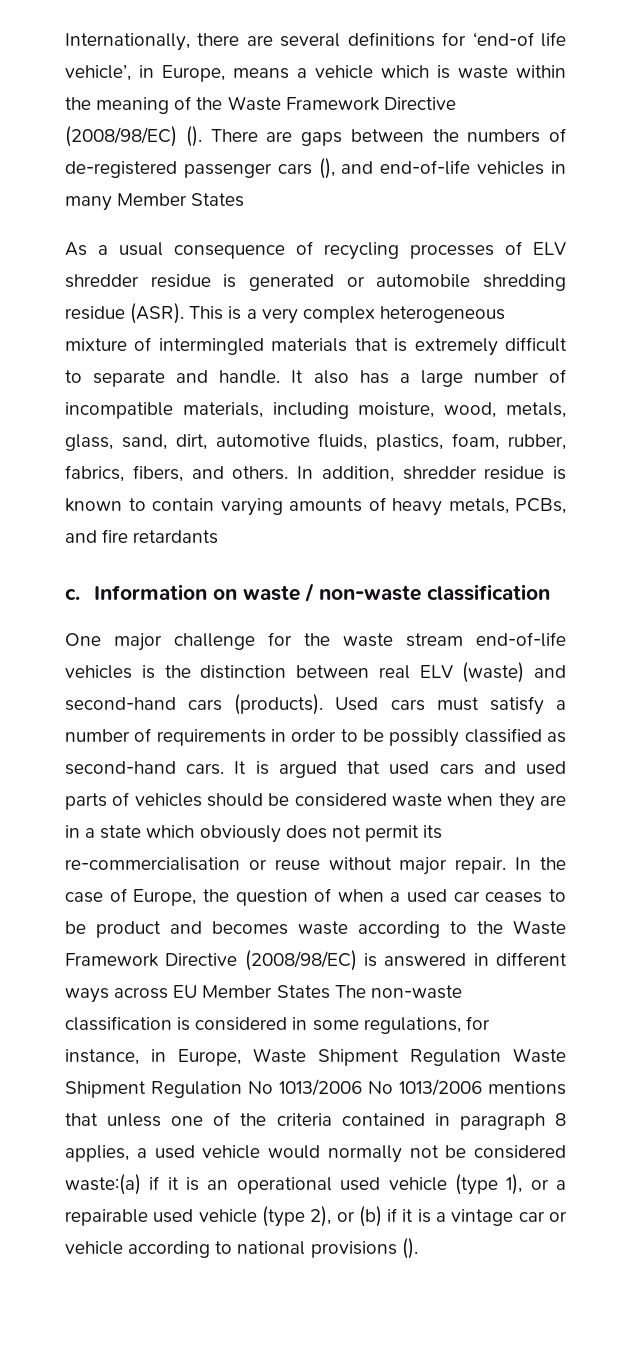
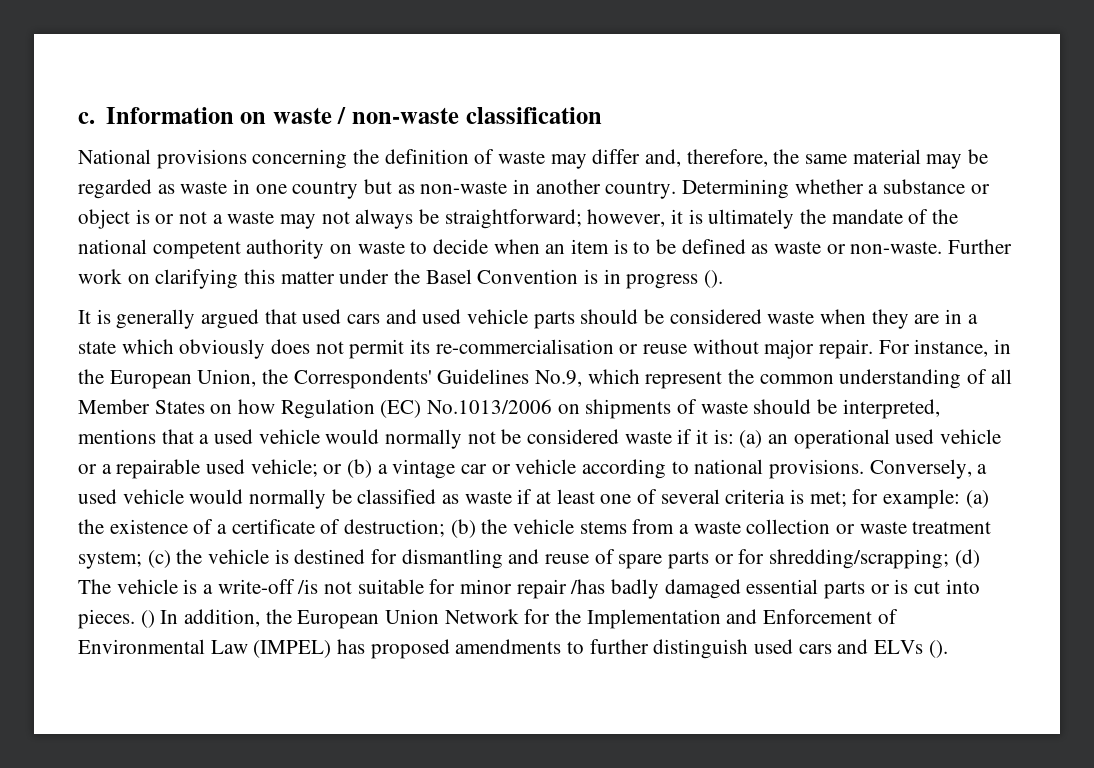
- Internationally, there are several definitions for ‘end-of life vehicle’, in Europe, means a vehicle which is waste within the meaning of the Waste Framework Directive (2008/98/EC) (). There are gaps between the numbers of de-registered passenger cars (), and end-of-life vehicles in many Member States
- As a usual consequence of recycling processes of ELV shredder residue is generated or automobile shredding residue (ASR). This is a very complex heterogeneous mixture of intermingled materials that is extremely difficult to separate and handle. It also has a large number of incompatible materials, including moisture, wood, metals, glass, sand, dirt, automotive fluids, plastics, foam, rubber, fabrics, fibers, and others. In addition, shredder residue is known to contain varying amounts of heavy metals, PCBs, and fire retardants
- One major challenge for the waste stream end-of-life vehicles is the distinction between real ELV (waste) and second-hand cars (products). Used cars must satisfy a number of requirements in order to be possibly classified as second-hand cars. It is argued that used cars and used parts of vehicles should be considered waste when they are in a state which obviously does not permit its re-commercialisation or reuse without major repair.
+ National provisions concerning the definition of waste may differ and, therefore, the same material may be regarded as waste in one country but as non-waste in another country. Determining whether a substance or object is or not a waste may not always be straightforward; however, it is ultimately the mandate of the national competent authority on waste to decide when an item is to be defined as waste or non-waste. Further work on clarifying this matter under the Basel Convention is in progress ().
+ It is generally argued that used cars and used vehicle parts should be considered waste when they are in a state which obviously does not permit its re-commercialisation or reuse without major repair.
- In the case of Europe, the question of when a used car ceases to be product and becomes waste according to the Waste Framework Directive (2008/98/EC) is answered in different ways across EU Member States The non-waste classification is considered in some regulations, for instance, in Europe, Waste Shipment Regulation Waste Shipment Regulation No 1013/2006 No 1013/2006 mentions that unless one of the criteria contained in paragraph 8 applies, a used vehicle would normally not be considered waste:(a) if it is an operational used vehicle (type 1), or a repairable used vehicle (type 2), or (b) if it is a vintage car or vehicle according to national provisions ().
+ For instance, in the European Union, the Correspondents' Guidelines No.9, which represent the common understanding of all Member States on how Regulation (EC) No.1013/2006 on shipments of waste should be interpreted, mentions that a used vehicle would normally not be considered waste if it is: (a) an operational used vehicle or a repairable used vehicle; or (b) a vintage car or vehicle according to national provisions. Conversely, a used vehicle would normally be classified as waste if at least one of several criteria is met; for example: (a) the existence of a certificate of destruction; (b) the vehicle stems from a waste collection or waste treatment system; (c) the vehicle is destined for dismantling and reuse of spare parts or for shredding/scrapping; (d) The vehicle is a write-off /is not suitable for minor repair /has badly damaged essential parts or is cut into pieces. () In addition, the European Union Network for the Implementation and Enforcement of Environmental Law (IMPEL) has proposed amendments to further distinguish used cars and ELVs ().

